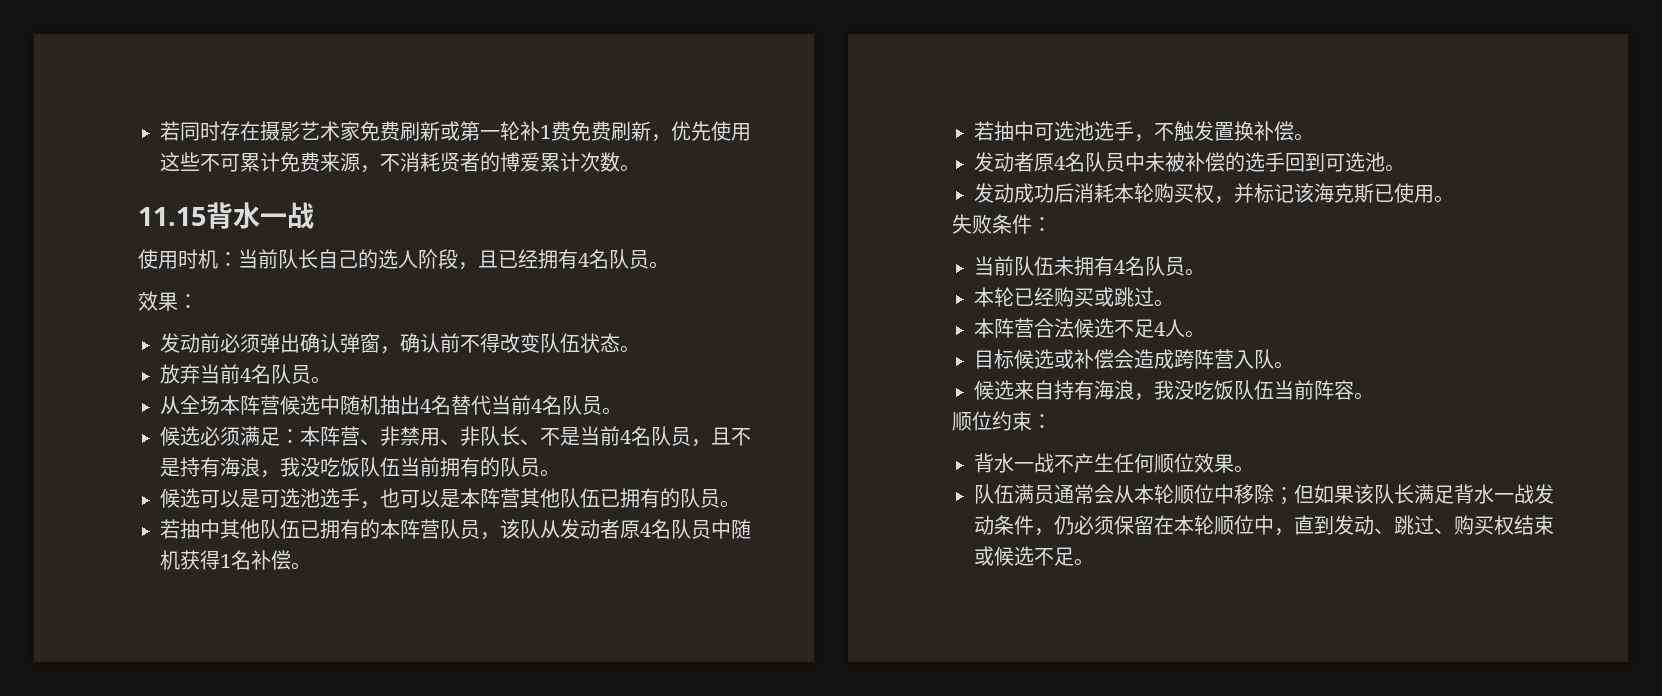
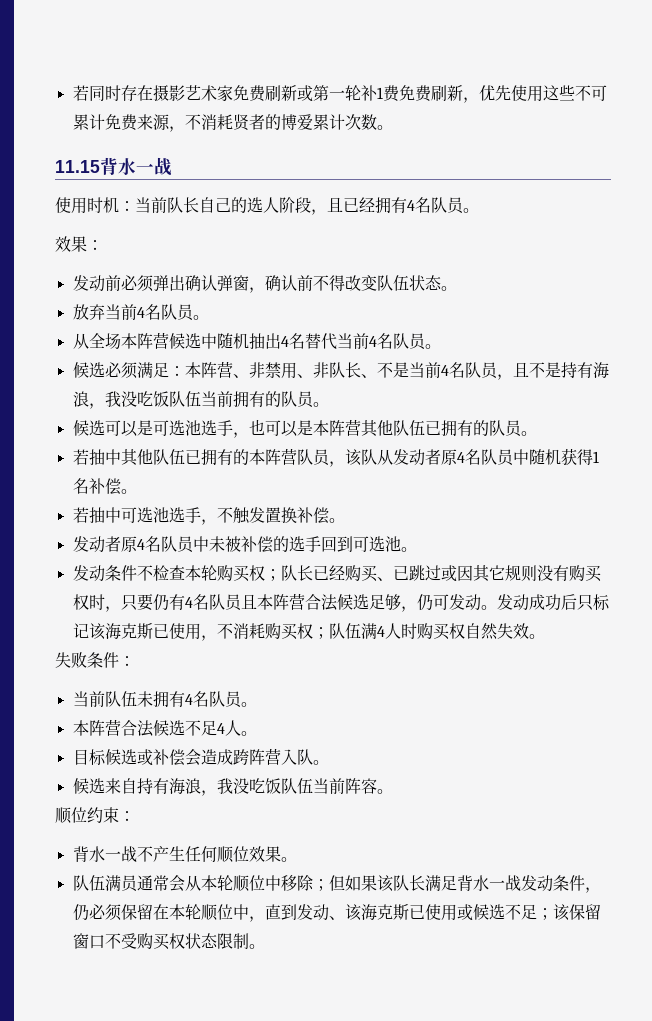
- 发动成功后消耗本轮购买权，并标记该海克斯已使用。
+ 发动条件不检查本轮购买权；队长已经购买、已跳过或因其它规则没有购买权时，只要仍有4名队员且本阵营合法候选足够，仍可发动。发动成功后只标记该海克斯已使用，不消耗购买权；队伍满4人时购买权自然失效。
- 本轮已经购买或跳过。
- 队伍满员通常会从本轮顺位中移除；但如果该队长满足背水一战发动条件，仍必须保留在本轮顺位中，直到发动、跳过、购买权结束或候选不足。
+ 队伍满员通常会从本轮顺位中移除；但如果该队长满足背水一战发动条件，仍必须保留在本轮顺位中，直到发动、该海克斯已使用或候选不足；该保留窗口不受购买权状态限制。

